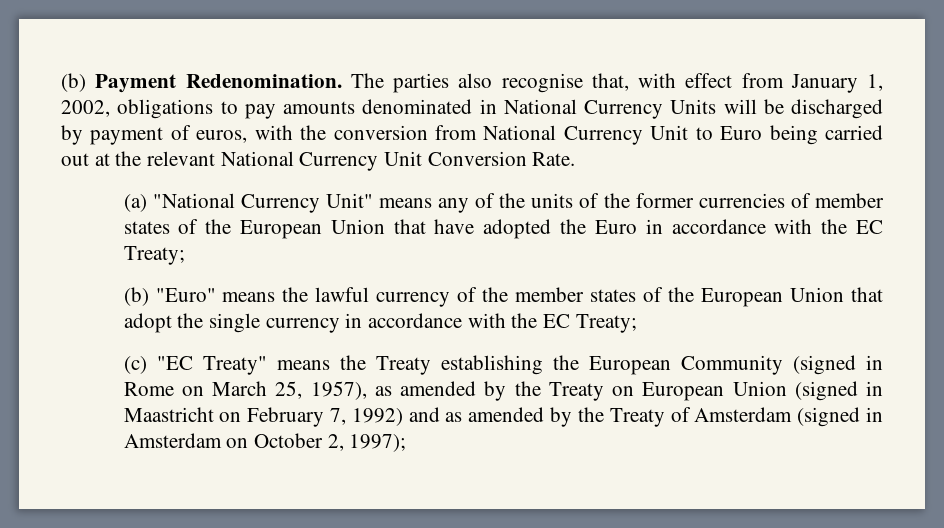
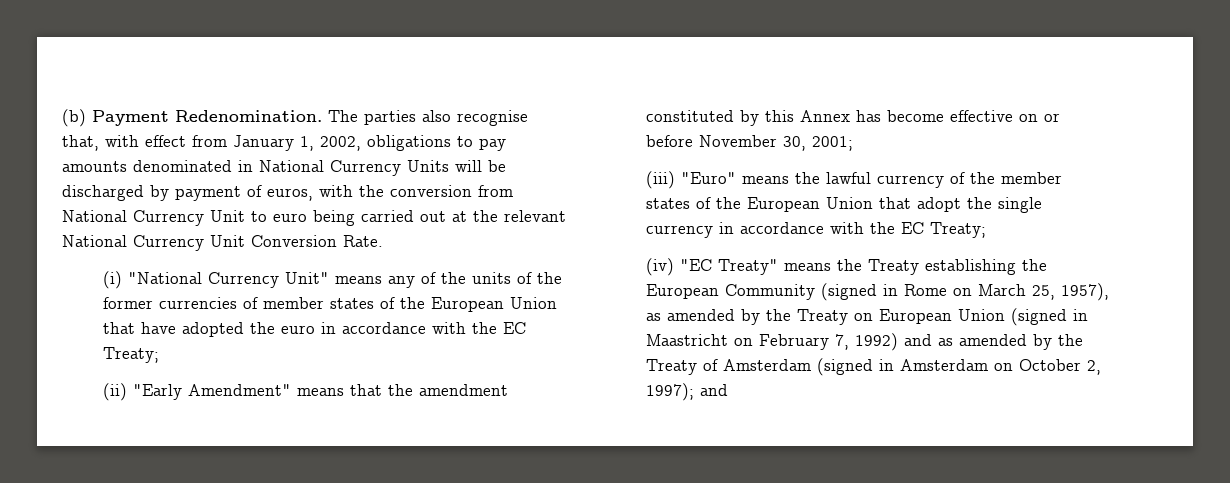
- The parties also recognise that, with effect from January 1, 2002, obligations to pay amounts denominated in National Currency Units will be discharged by payment of euros, with the conversion from National Currency Unit to Euro being carried out at the relevant National Currency Unit Conversion Rate.
+ The parties also recognise that, with effect from January 1, 2002, obligations to pay amounts denominated in National Currency Units will be discharged by payment of euros, with the conversion from National Currency Unit to euro being carried out at the relevant National Currency Unit Conversion Rate.
- (a) "National Currency Unit" means any of the units of the former currencies of member states of the European Union that have adopted the Euro in accordance with the EC Treaty;
- (b) "Euro" means the lawful currency of the member states of the European Union that adopt the single currency in accordance with the EC Treaty;
+ (i) "National Currency Unit" means any of the units of the former currencies of member states of the European Union that have adopted the euro in accordance with the EC Treaty;
+ (ii) "Early Amendment" means that the amendment constituted by this Annex has become effective on or before November 30, 2001;
+ (iii) "Euro" means the lawful currency of the member states of the European Union that adopt the single currency in accordance with the EC Treaty;
- (c) "EC Treaty" means the Treaty establishing the European Community (signed in Rome on March 25, 1957), as amended by the Treaty on European Union (signed in Maastricht on February 7, 1992) and as amended by the Treaty of Amsterdam (signed in Amsterdam on October 2, 1997);
+ (iv) "EC Treaty" means the Treaty establishing the European Community (signed in Rome on March 25, 1957), as amended by the Treaty on European Union (signed in Maastricht on February 7, 1992) and as amended by the Treaty of Amsterdam (signed in Amsterdam on October 2, 1997); and

